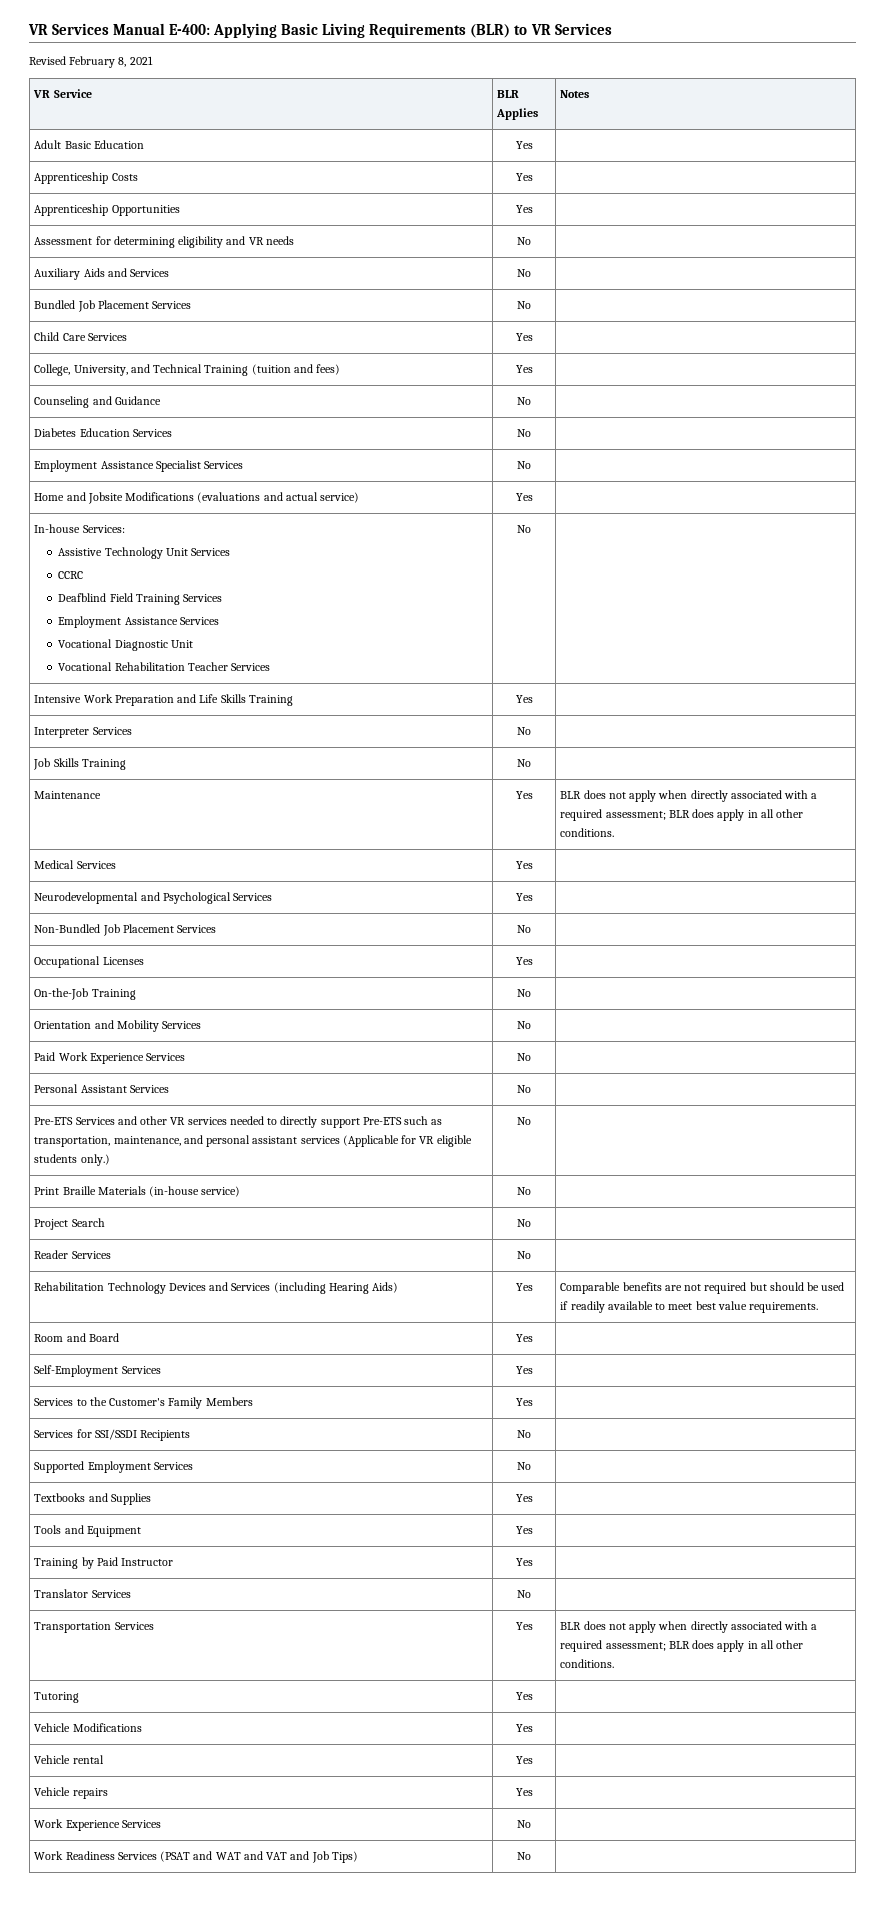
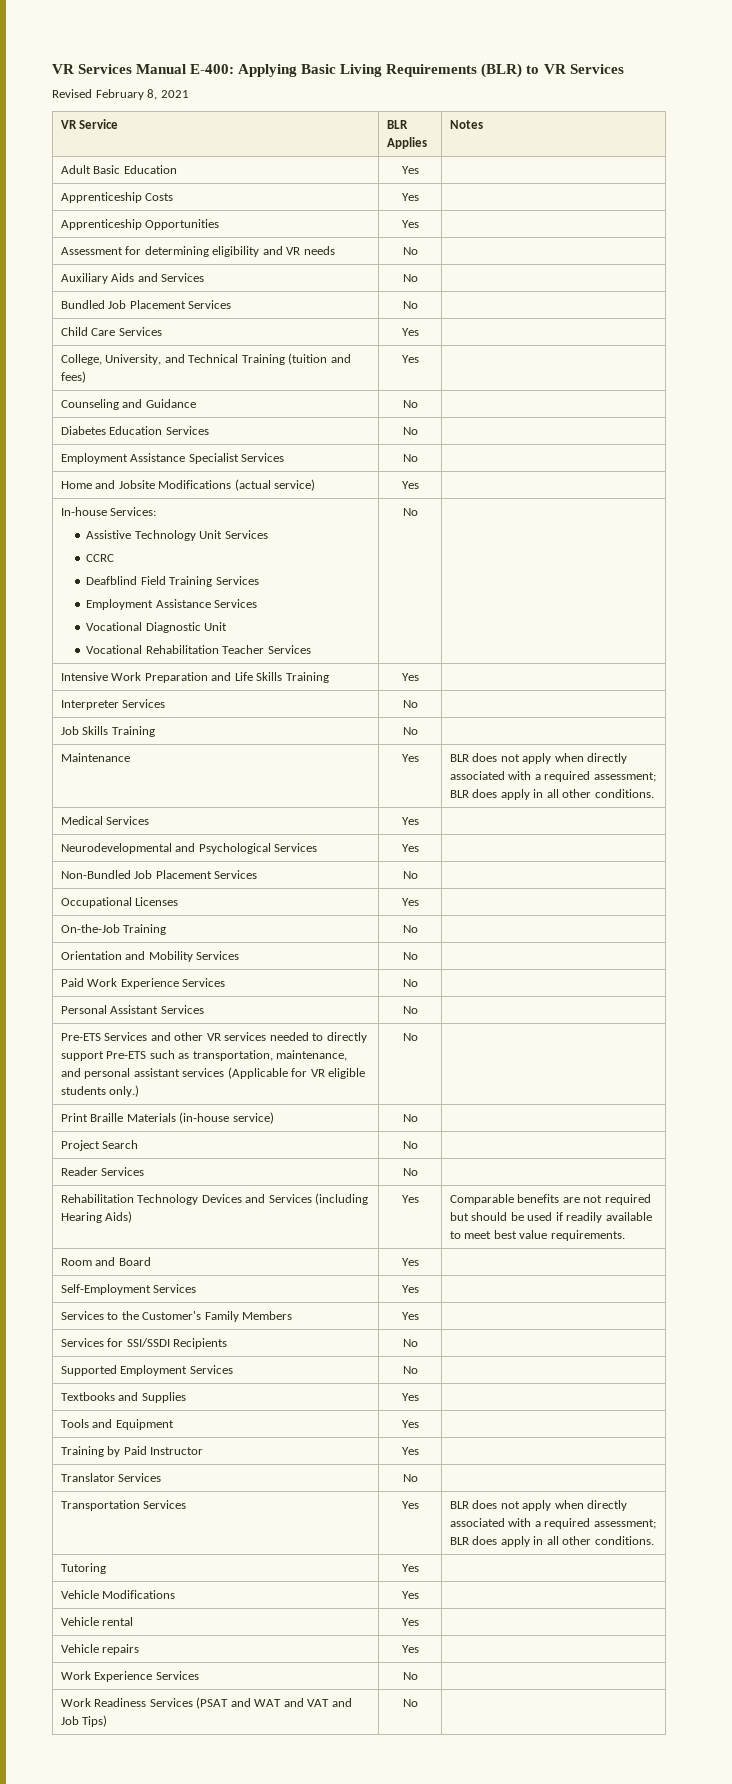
- Home and Jobsite Modifications (evaluations and actual service) | Yes |
+ Home and Jobsite Modifications (actual service) | Yes |

